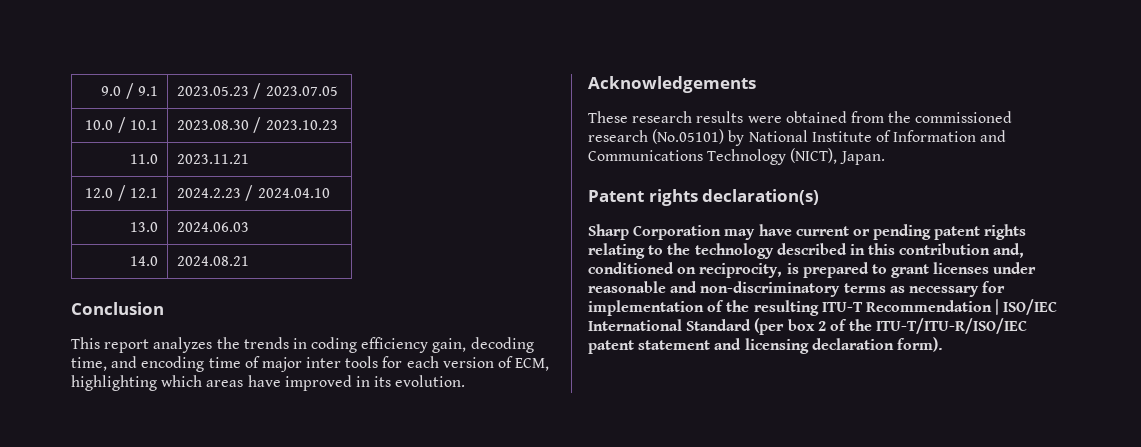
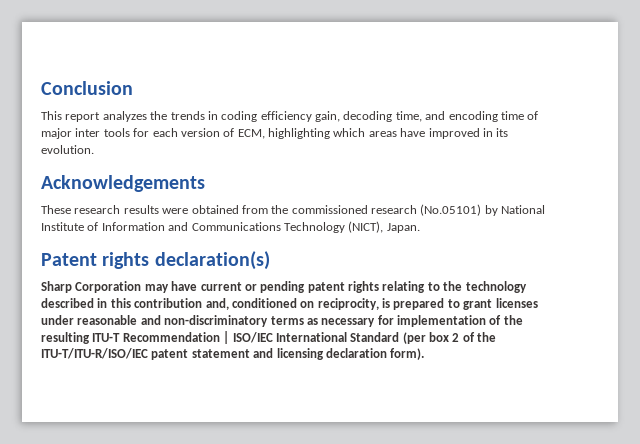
- 9.0 / 9.1 | 2023.05.23 / 2023.07.05
- 10.0 / 10.1 | 2023.08.30 / 2023.10.23
- 11.0 | 2023.11.21
- 12.0 / 12.1 | 2024.2.23 / 2024.04.10
- 13.0 | 2024.06.03
- 14.0 | 2024.08.21

